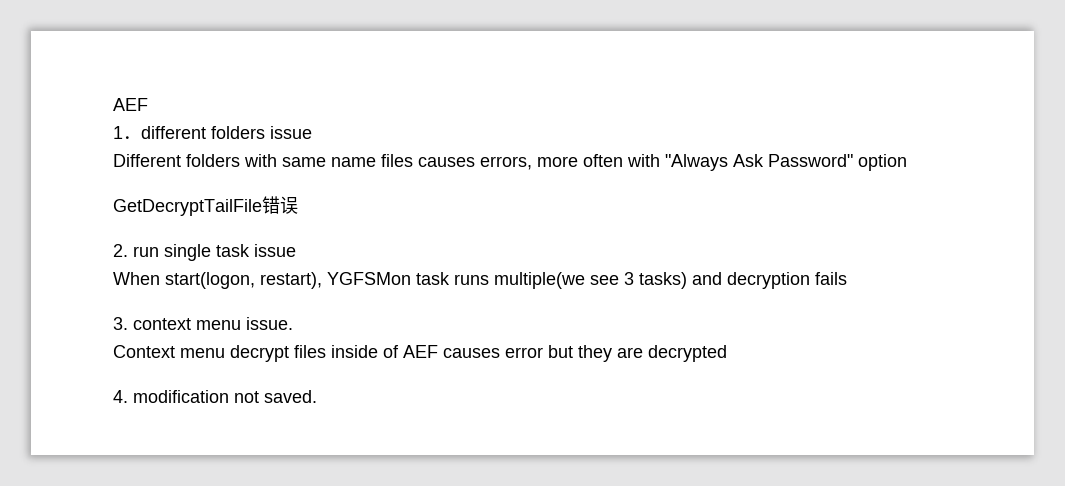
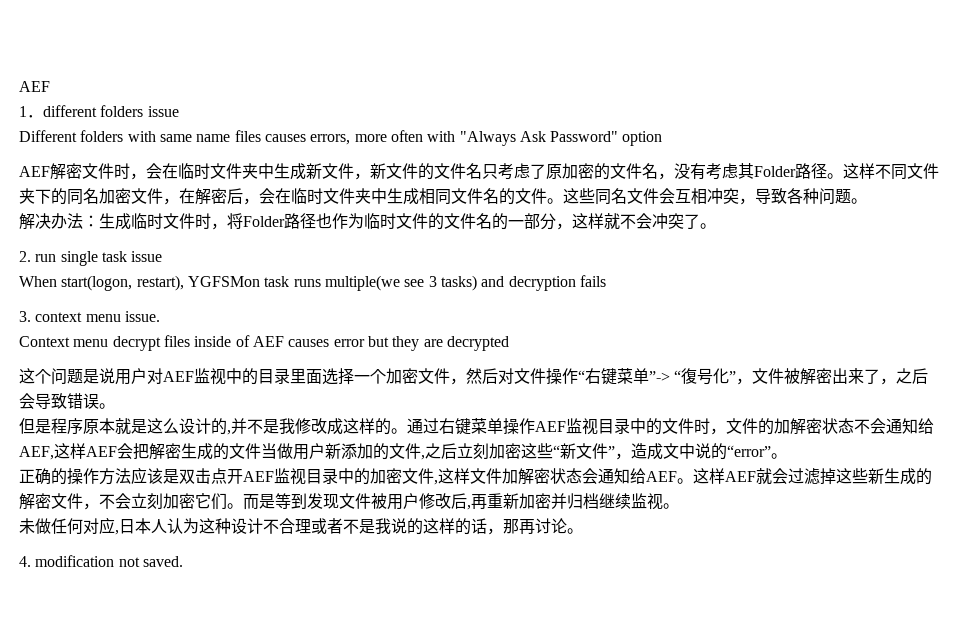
- GetDecryptTailFile错误
+ AEF解密文件时，会在临时文件夹中生成新文件，新文件的文件名只考虑了原加密的文件名，没有考虑其Folder路径。这样不同文件夹下的同名加密文件，在解密后，会在临时文件夹中生成相同文件名的文件。这些同名文件会互相冲突，导致各种问题。
+ 解决办法：生成临时文件时，将Folder路径也作为临时文件的文件名的一部分，这样就不会冲突了。
+ 这个问题是说用户对AEF监视中的目录里面选择一个加密文件，然后对文件操作“右键菜单”-> “復号化”，文件被解密出来了，之后会导致错误。
+ 但是程序原本就是这么设计的,并不是我修改成这样的。通过右键菜单操作AEF监视目录中的文件时，文件的加解密状态不会通知给AEF,这样AEF会把解密生成的文件当做用户新添加的文件,之后立刻加密这些“新文件”，造成文中说的“error”。
+ 正确的操作方法应该是双击点开AEF监视目录中的加密文件,这样文件加解密状态会通知给AEF。这样AEF就会过滤掉这些新生成的解密文件，不会立刻加密它们。而是等到发现文件被用户修改后,再重新加密并归档继续监视。
+ 未做任何对应,日本人认为这种设计不合理或者不是我说的这样的话，那再讨论。

